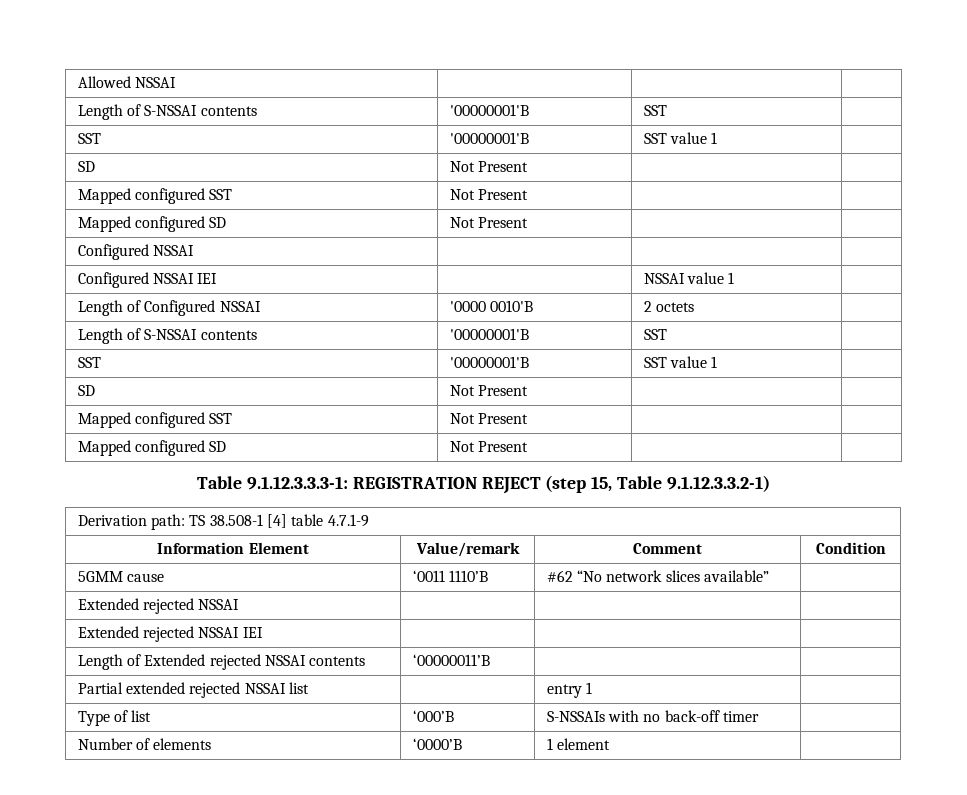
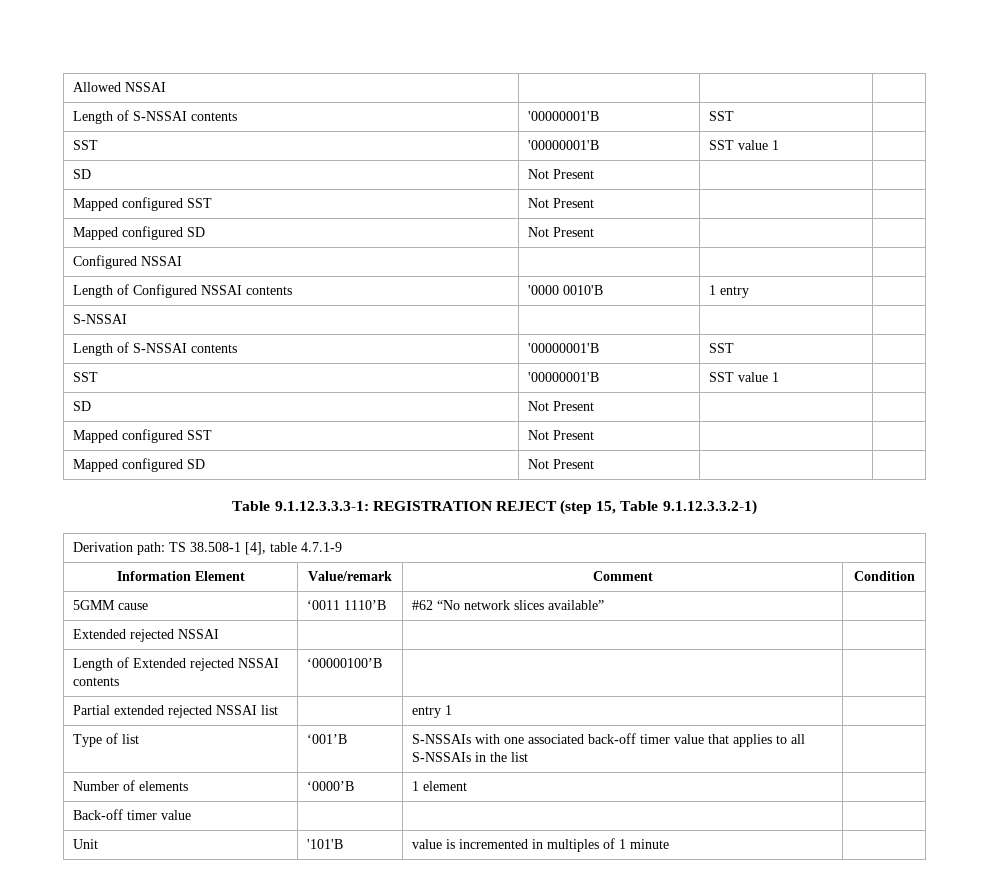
- Configured NSSAI IEI | | NSSAI value 1 |
- Length of Configured NSSAI | '0000 0010'B | 2 octets |
+ Length of Configured NSSAI contents | '0000 0010'B | 1 entry |
+ S-NSSAI | | |
- Derivation path: TS 38.508-1 [4] table 4.7.1-9
+ Derivation path: TS 38.508-1 [4], table 4.7.1-9
- Extended rejected NSSAI IEI | | |
- Length of Extended rejected NSSAI contents | ‘00000011’B | |
+ Length of Extended rejected NSSAI contents | ‘00000100’B | |
- Type of list | ‘000’B | S-NSSAIs with no back-off timer |
+ Type of list | ‘001’B | S-NSSAIs with one associated back-off timer value that applies to all S-NSSAIs in the list |
+ Back-off timer value | | |
+ Unit | '101'B | value is incremented in multiples of 1 minute |

